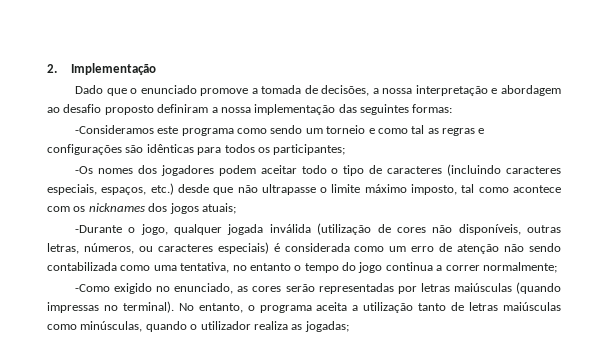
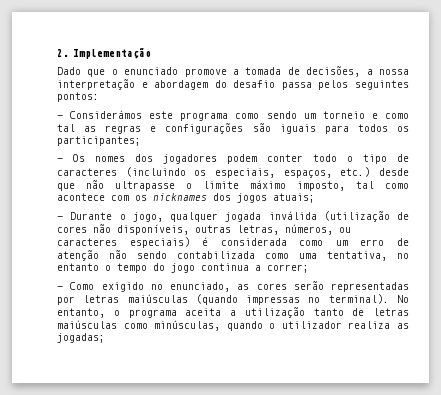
- Dado que o enunciado promove a tomada de decisões, a nossa interpretação e abordagem ao desafio proposto definiram a nossa implementação das seguintes formas:
- -Consideramos este programa como sendo um torneio e como tal as regras e configurações são idênticas para todos os participantes;
+ Dado que o enunciado promove a tomada de decisões, a nossa interpretação e abordagem do desafio passa pelos seguintes pontos:
+ - Considerámos este programa como sendo um torneio e como tal as regras e configurações são iguais para todos os participantes;
- -Os nomes dos jogadores podem aceitar todo o tipo de caracteres (incluindo caracteres especiais, espaços, etc.) desde que não ultrapasse o limite máximo imposto, tal como acontece com os nicknames dos jogos atuais;
+ - Os nomes dos jogadores podem conter todo o tipo de caracteres (incluindo os especiais, espaços, etc.) desde que não ultrapasse o limite máximo imposto, tal como acontece com os nicknames dos jogos atuais;
- -Durante o jogo, qualquer jogada inválida (utilização de cores não disponíveis, outras letras, números, ou caracteres especiais) é considerada como um erro de atenção não sendo contabilizada como uma tentativa, no entanto o tempo do jogo continua a correr normalmente;
- -Como exigido no enunciado, as cores serão representadas por letras maiúsculas (quando impressas no terminal).
+ - Durante o jogo, qualquer jogada inválida (utilização de cores não disponíveis, outras letras, números, ou caracteres especiais) é considerada como um erro de atenção não sendo contabilizada como uma tentativa, no entanto o tempo do jogo continua a correr;
+ - Como exigido no enunciado, as cores serão representadas por letras maiúsculas (quando impressas no terminal).

